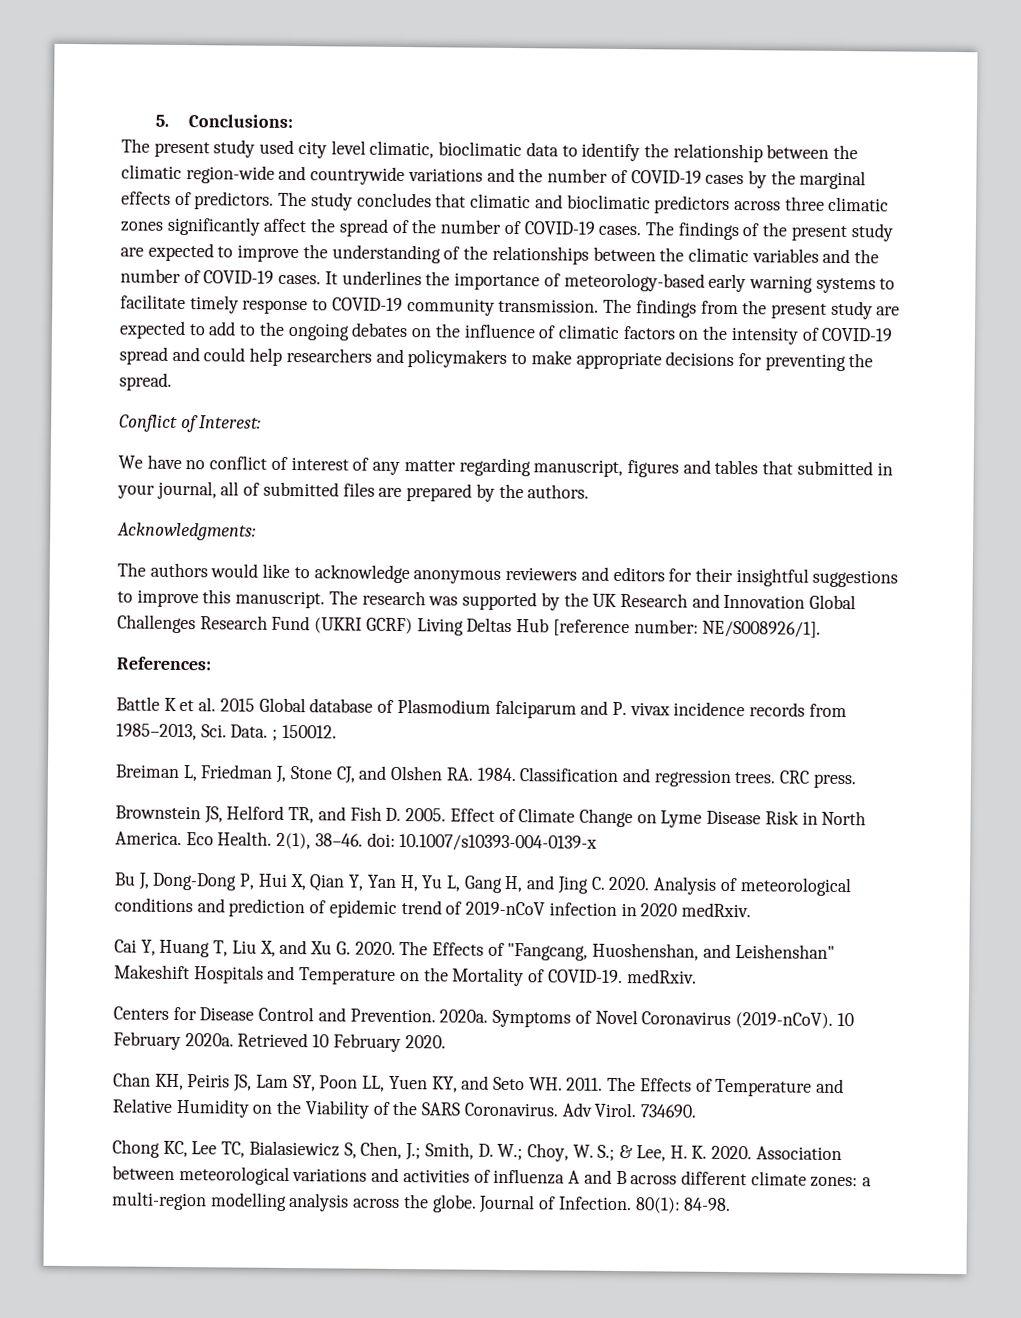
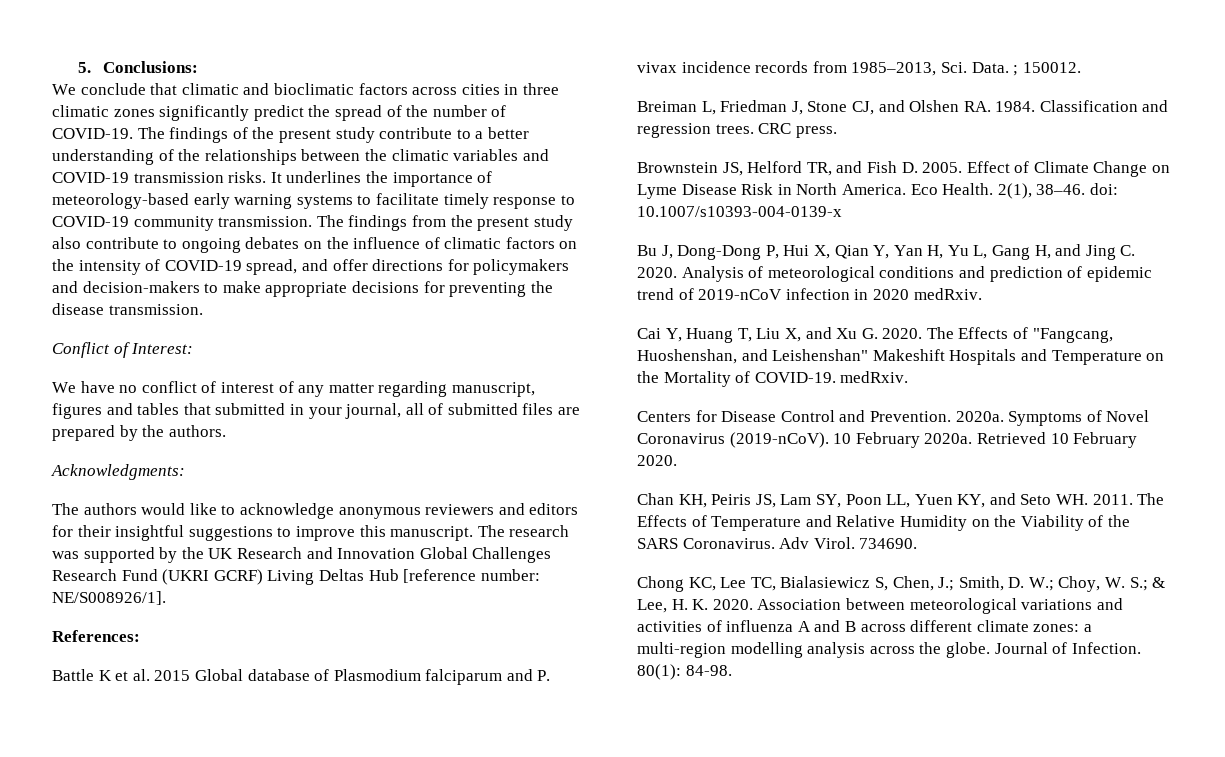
- The present study used city level climatic, bioclimatic data to identify the relationship between the climatic region-wide and countrywide variations and the number of COVID-19 cases by the marginal effects of predictors. The study concludes that climatic and bioclimatic predictors across three climatic zones significantly affect the spread of the number of COVID-19 cases.
+ We conclude that climatic and bioclimatic factors across cities in three climatic zones significantly predict the spread of the number of COVID-19.
- The findings of the present study are expected to improve the understanding of the relationships between the climatic variables and the number of COVID-19 cases.
+ The findings of the present study contribute to a better understanding of the relationships between the climatic variables and COVID-19 transmission risks.
- The findings from the present study are expected to add to the ongoing debates on the influence of climatic factors on the intensity of COVID-19 spread and could help researchers and policymakers to make appropriate decisions for preventing the spread.
+ The findings from the present study also contribute to ongoing debates on the influence of climatic factors on the intensity of COVID-19 spread, and offer directions for policymakers and decision-makers to make appropriate decisions for preventing the disease transmission.

